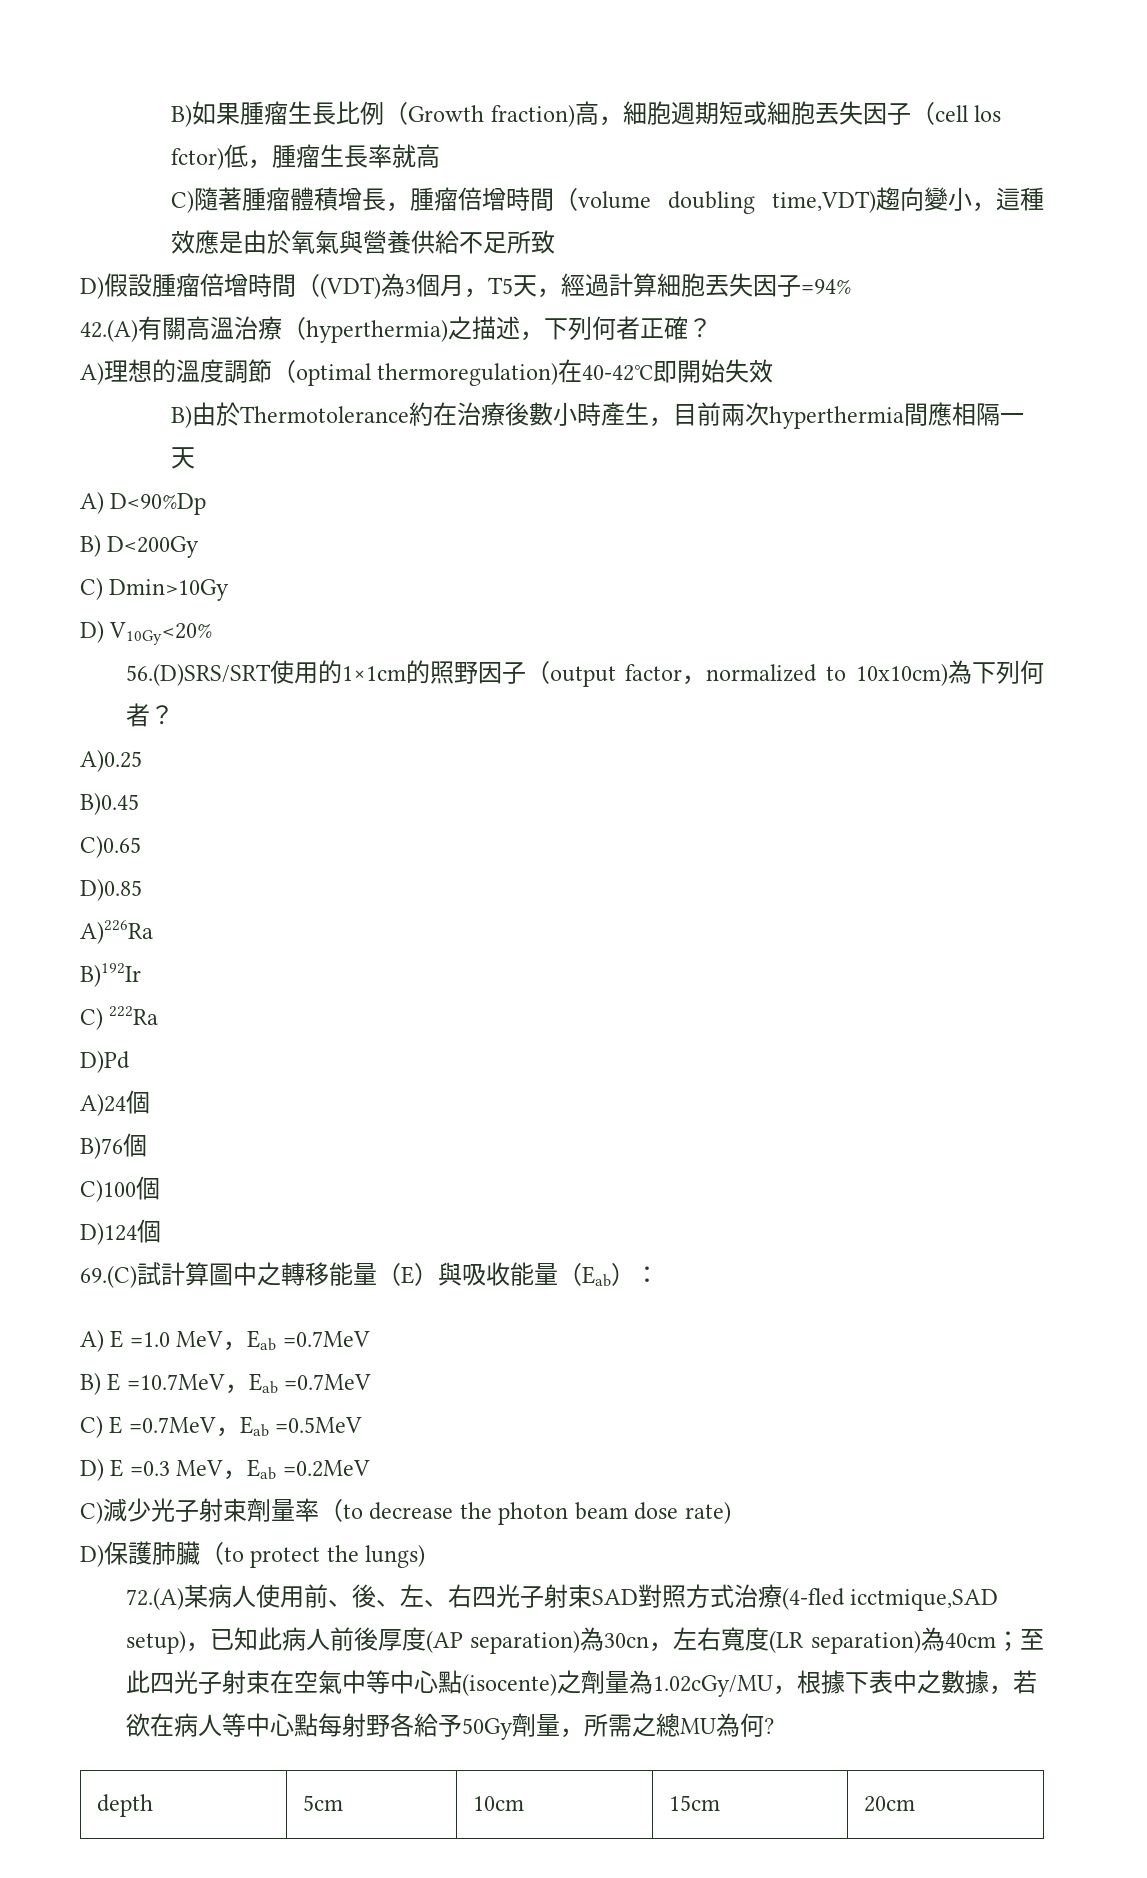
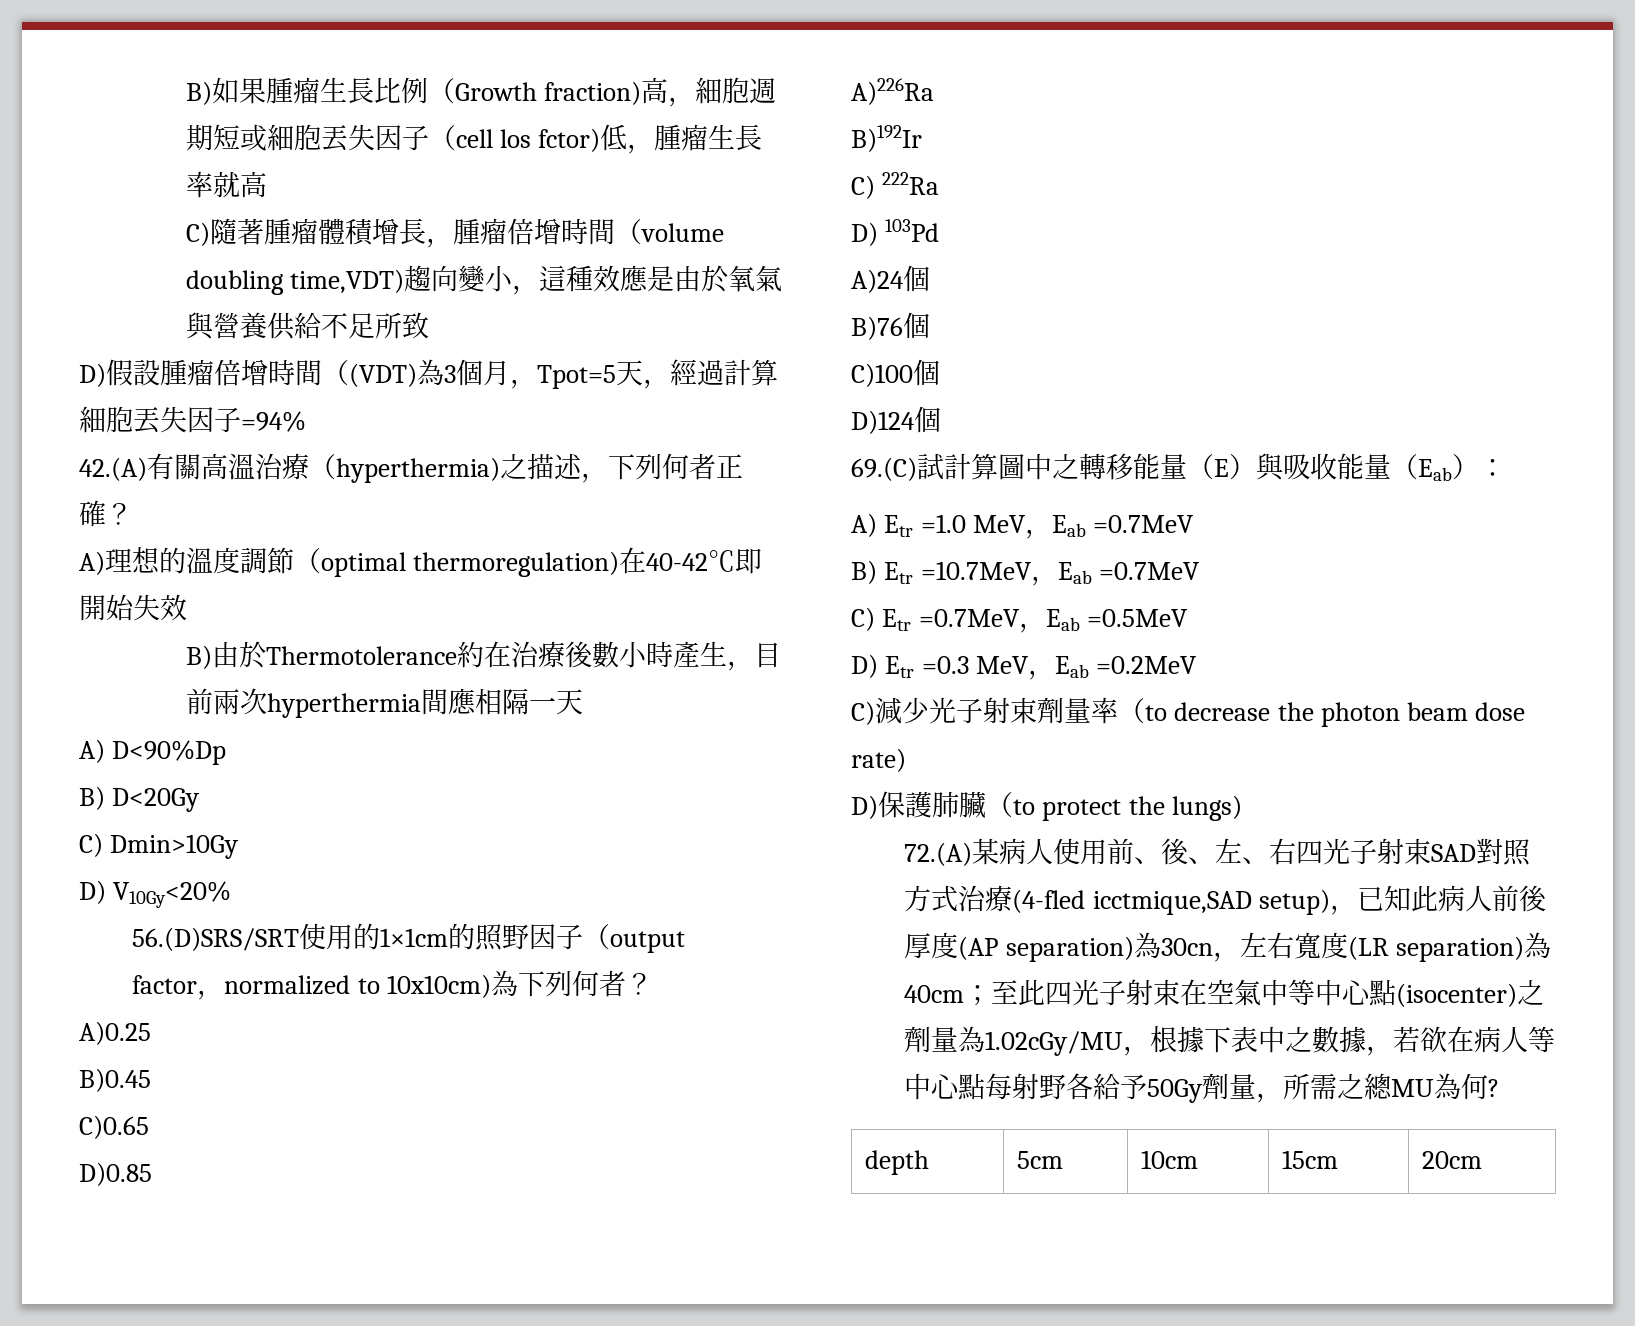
- D)假設腫瘤倍增時間（(VDT)為3個月，T5天，經過計算細胞丟失因子=94%
+ D)假設腫瘤倍增時間（(VDT)為3個月，Tpot=5天，經過計算細胞丟失因子=94%
- B) D<200Gy
+ B) D<20Gy
- D)Pd
+ D) 103Pd
- A) E =1.0 MeV，Eab =0.7MeV
+ A) Etr =1.0 MeV，Eab =0.7MeV
- B) E =10.7MeV，Eab =0.7MeV
+ B) Etr =10.7MeV，Eab =0.7MeV
- C) E =0.7MeV，Eab =0.5MeV
+ C) Etr =0.7MeV，Eab =0.5MeV
- D) E =0.3 MeV，Eab =0.2MeV
+ D) Etr =0.3 MeV，Eab =0.2MeV
- 至此四光子射束在空氣中等中心點(isocente)之劑量為1.02cGy/MU，根據下表中之數據，若欲在病人等中心點每射野各給予50Gy劑量，所需之總MU為何?
+ 至此四光子射束在空氣中等中心點(isocenter)之劑量為1.02cGy/MU，根據下表中之數據，若欲在病人等中心點每射野各給予50Gy劑量，所需之總MU為何?

